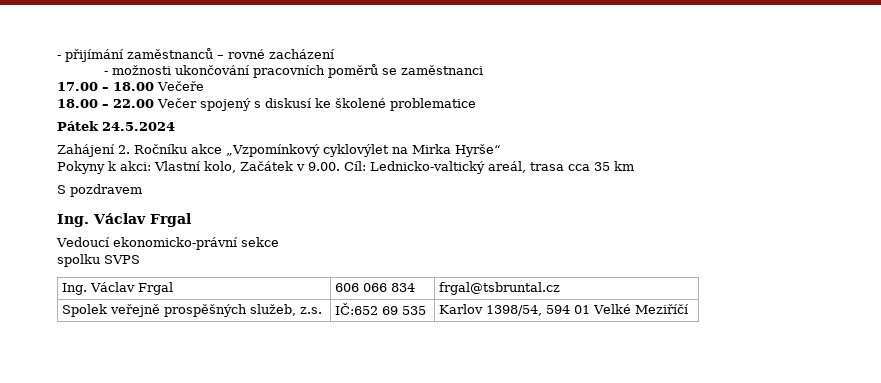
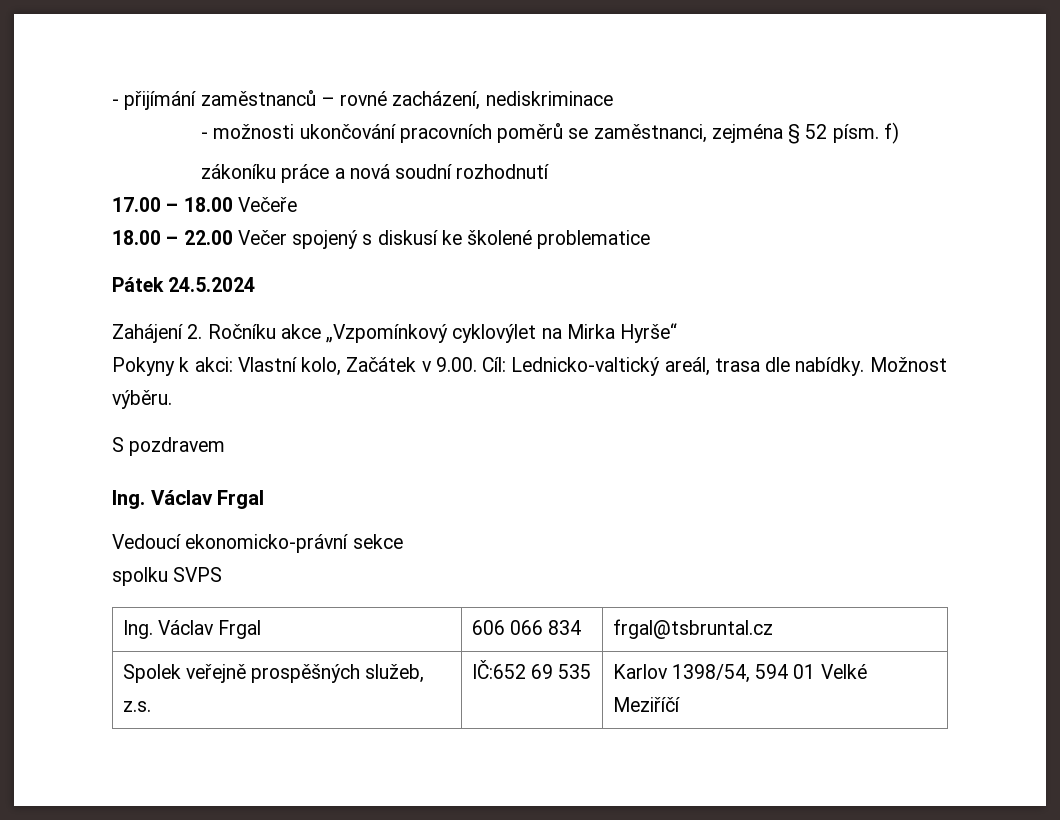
- - přijímání zaměstnanců – rovné zacházení
+ - přijímání zaměstnanců – rovné zacházení, nediskriminace
- - možnosti ukončování pracovních poměrů se zaměstnanci
+ - možnosti ukončování pracovních poměrů se zaměstnanci, zejména § 52 písm. f)
+ zákoníku práce a nová soudní rozhodnutí
- Pokyny k akci: Vlastní kolo, Začátek v 9.00. Cíl: Lednicko-valtický areál, trasa cca 35 km
+ Pokyny k akci: Vlastní kolo, Začátek v 9.00. Cíl: Lednicko-valtický areál, trasa dle nabídky. Možnost výběru.

